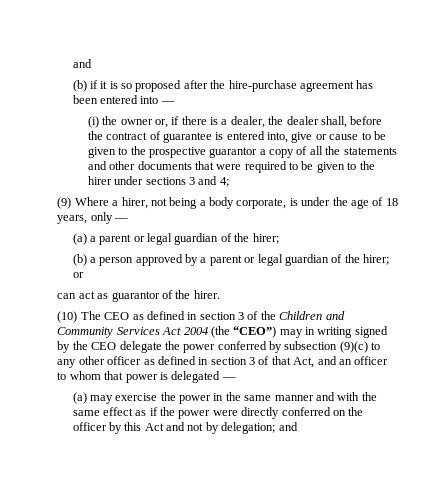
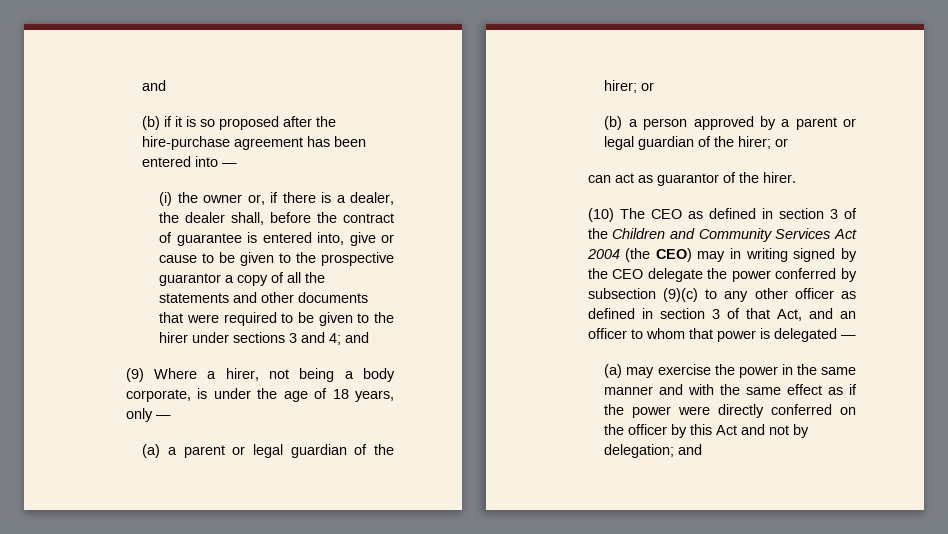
- (i) the owner or, if there is a dealer, the dealer shall, before the contract of guarantee is entered into, give or cause to be given to the prospective guarantor a copy of all the statements and other documents that were required to be given to the hirer under sections 3 and 4;
+ (i) the owner or, if there is a dealer, the dealer shall, before the contract of guarantee is entered into, give or cause to be given to the prospective guarantor a copy of all the statements and other documents that were required to be given to the hirer under sections 3 and 4; and
- (a) a parent or legal guardian of the hirer;
+ (a) a parent or legal guardian of the hirer; or
- (10) The CEO as defined in section 3 of the Children and Community Services Act 2004 (the “CEO”) may in writing signed by the CEO delegate the power conferred by subsection (9)(c) to any other officer as defined in section 3 of that Act, and an officer to whom that power is delegated —
+ (10) The CEO as defined in section 3 of the Children and Community Services Act 2004 (the CEO) may in writing signed by the CEO delegate the power conferred by subsection (9)(c) to any other officer as defined in section 3 of that Act, and an officer to whom that power is delegated —

